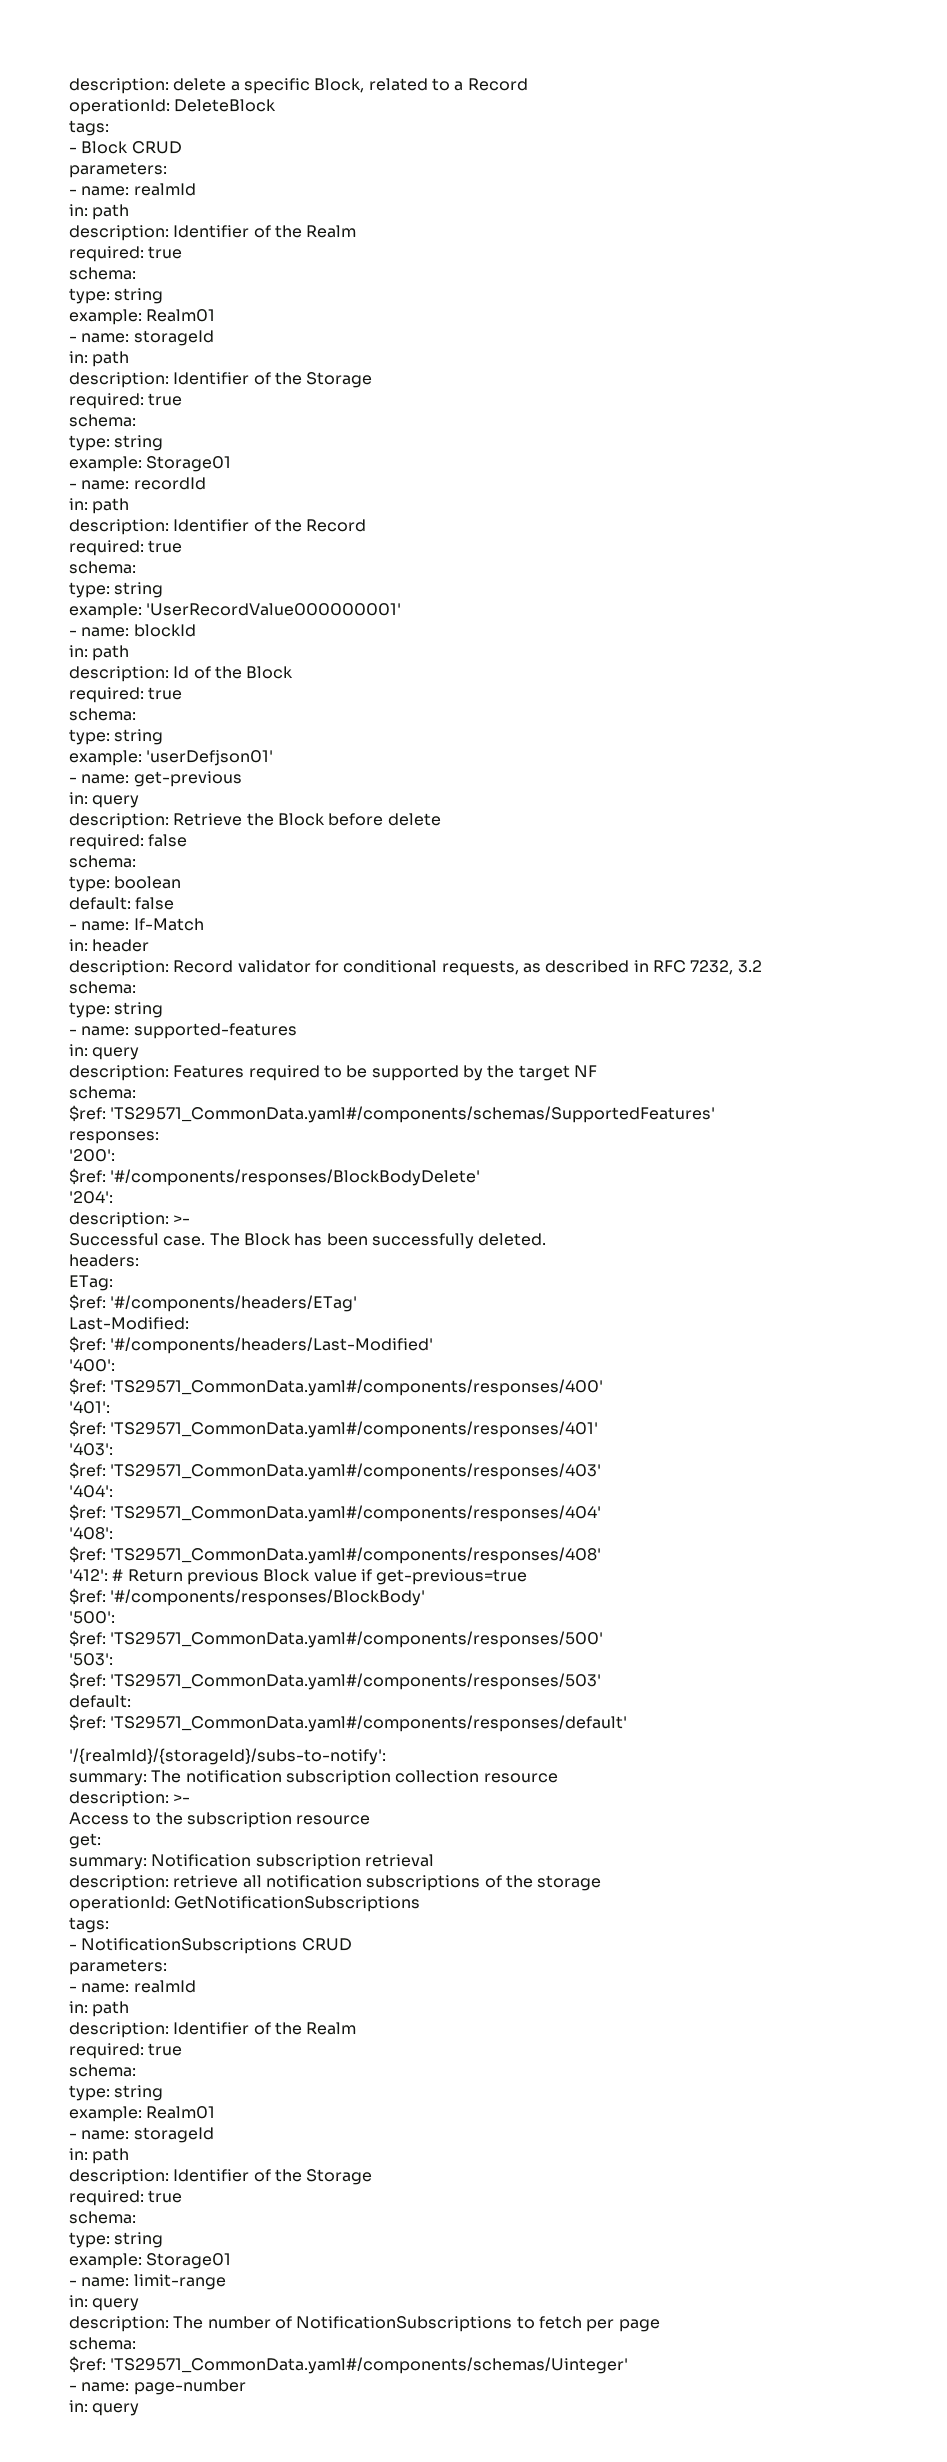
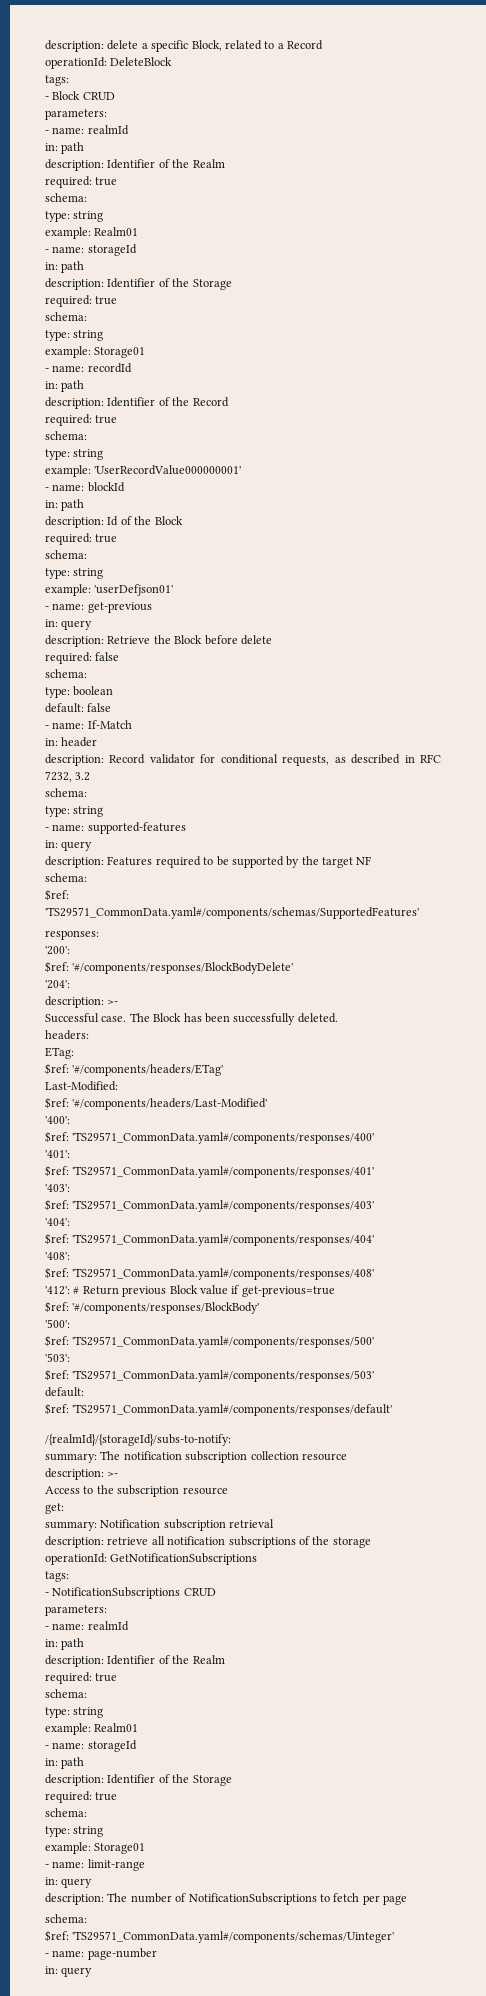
- '/{realmId}/{storageId}/subs-to-notify':
+ /{realmId}/{storageId}/subs-to-notify:

